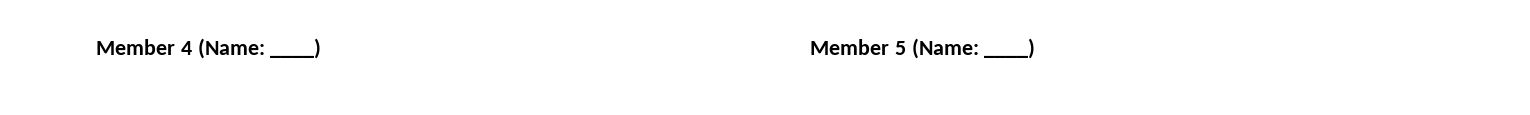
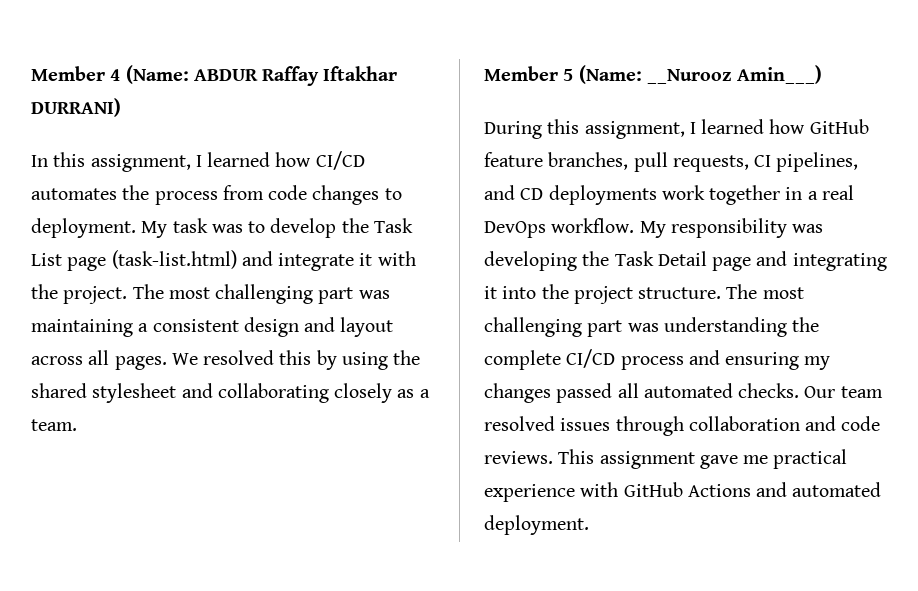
- Member 4 (Name: ____)
- Member 5 (Name: ____)
+ Member 4 (Name: ABDUR Raffay Iftakhar DURRANI)
+ In this assignment, I learned how CI/CD automates the process from code changes to deployment. My task was to develop the Task List page (task-list.html) and integrate it with the project. The most challenging part was maintaining a consistent design and layout across all pages. We resolved this by using the shared stylesheet and collaborating closely as a team.
+ Member 5 (Name: __Nurooz Amin___)
+ During this assignment, I learned how GitHub feature branches, pull requests, CI pipelines, and CD deployments work together in a real DevOps workflow. My responsibility was developing the Task Detail page and integrating it into the project structure. The most challenging part was understanding the complete CI/CD process and ensuring my changes passed all automated checks. Our team resolved issues through collaboration and code reviews. This assignment gave me practical experience with GitHub Actions and automated deployment.

